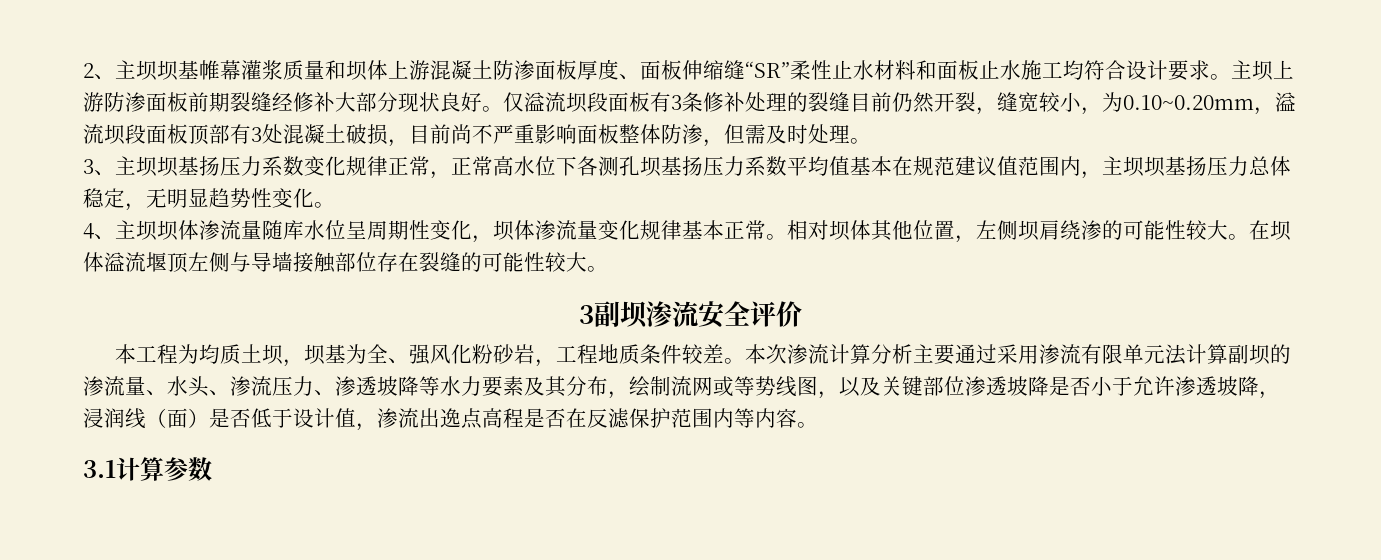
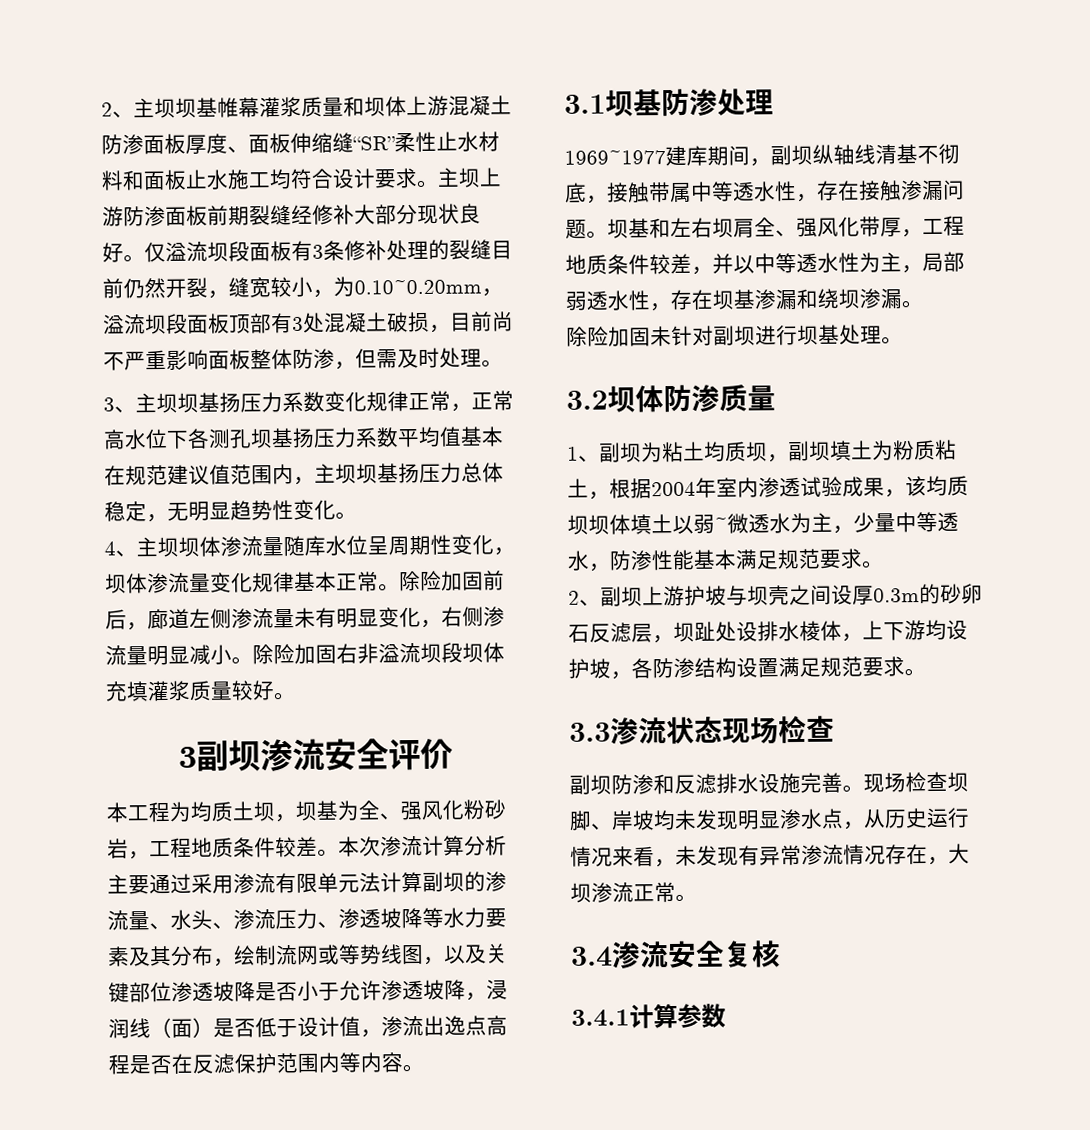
- 相对坝体其他位置，左侧坝肩绕渗的可能性较大。在坝体溢流堰顶左侧与导墙接触部位存在裂缝的可能性较大。
+ 除险加固前后，廊道左侧渗流量未有明显变化，右侧渗流量明显减小。除险加固右非溢流坝段坝体充填灌浆质量较好。
- 3.1计算参数
+ 3.1坝基防渗处理
+ 1969~1977建库期间，副坝纵轴线清基不彻底，接触带属中等透水性，存在接触渗漏问题。坝基和左右坝肩全、强风化带厚，工程地质条件较差，并以中等透水性为主，局部弱透水性，存在坝基渗漏和绕坝渗漏。
+ 除险加固未针对副坝进行坝基处理。
+ 3.2坝体防渗质量
+ 1、副坝为粘土均质坝，副坝填土为粉质粘土，根据2004年室内渗透试验成果，该均质坝坝体填土以弱~微透水为主，少量中等透水，防渗性能基本满足规范要求。
+ 2、副坝上游护坡与坝壳之间设厚0.3m的砂卵石反滤层，坝趾处设排水棱体，上下游均设护坡，各防渗结构设置满足规范要求。
+ 3.3渗流状态现场检查
+ 副坝防渗和反滤排水设施完善。现场检查坝脚、岸坡均未发现明显渗水点，从历史运行情况来看，未发现有异常渗流情况存在，大坝渗流正常。
+ 3.4渗流安全复核
+ 3.4.1计算参数

